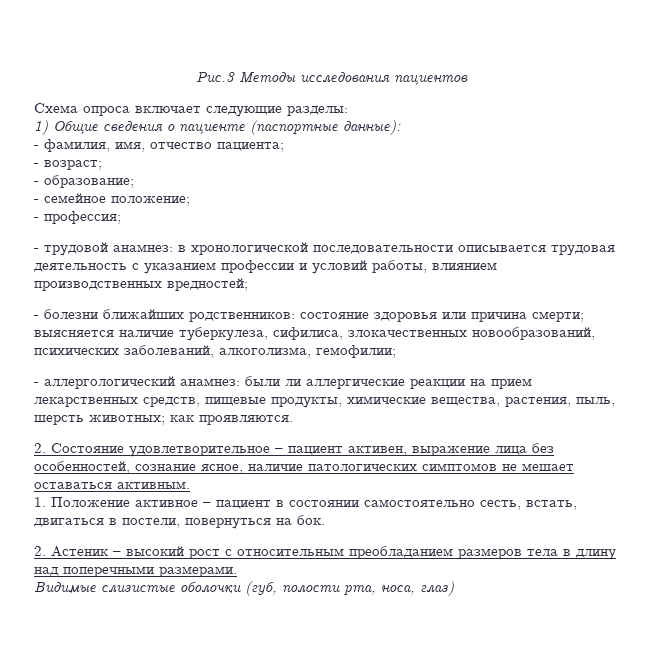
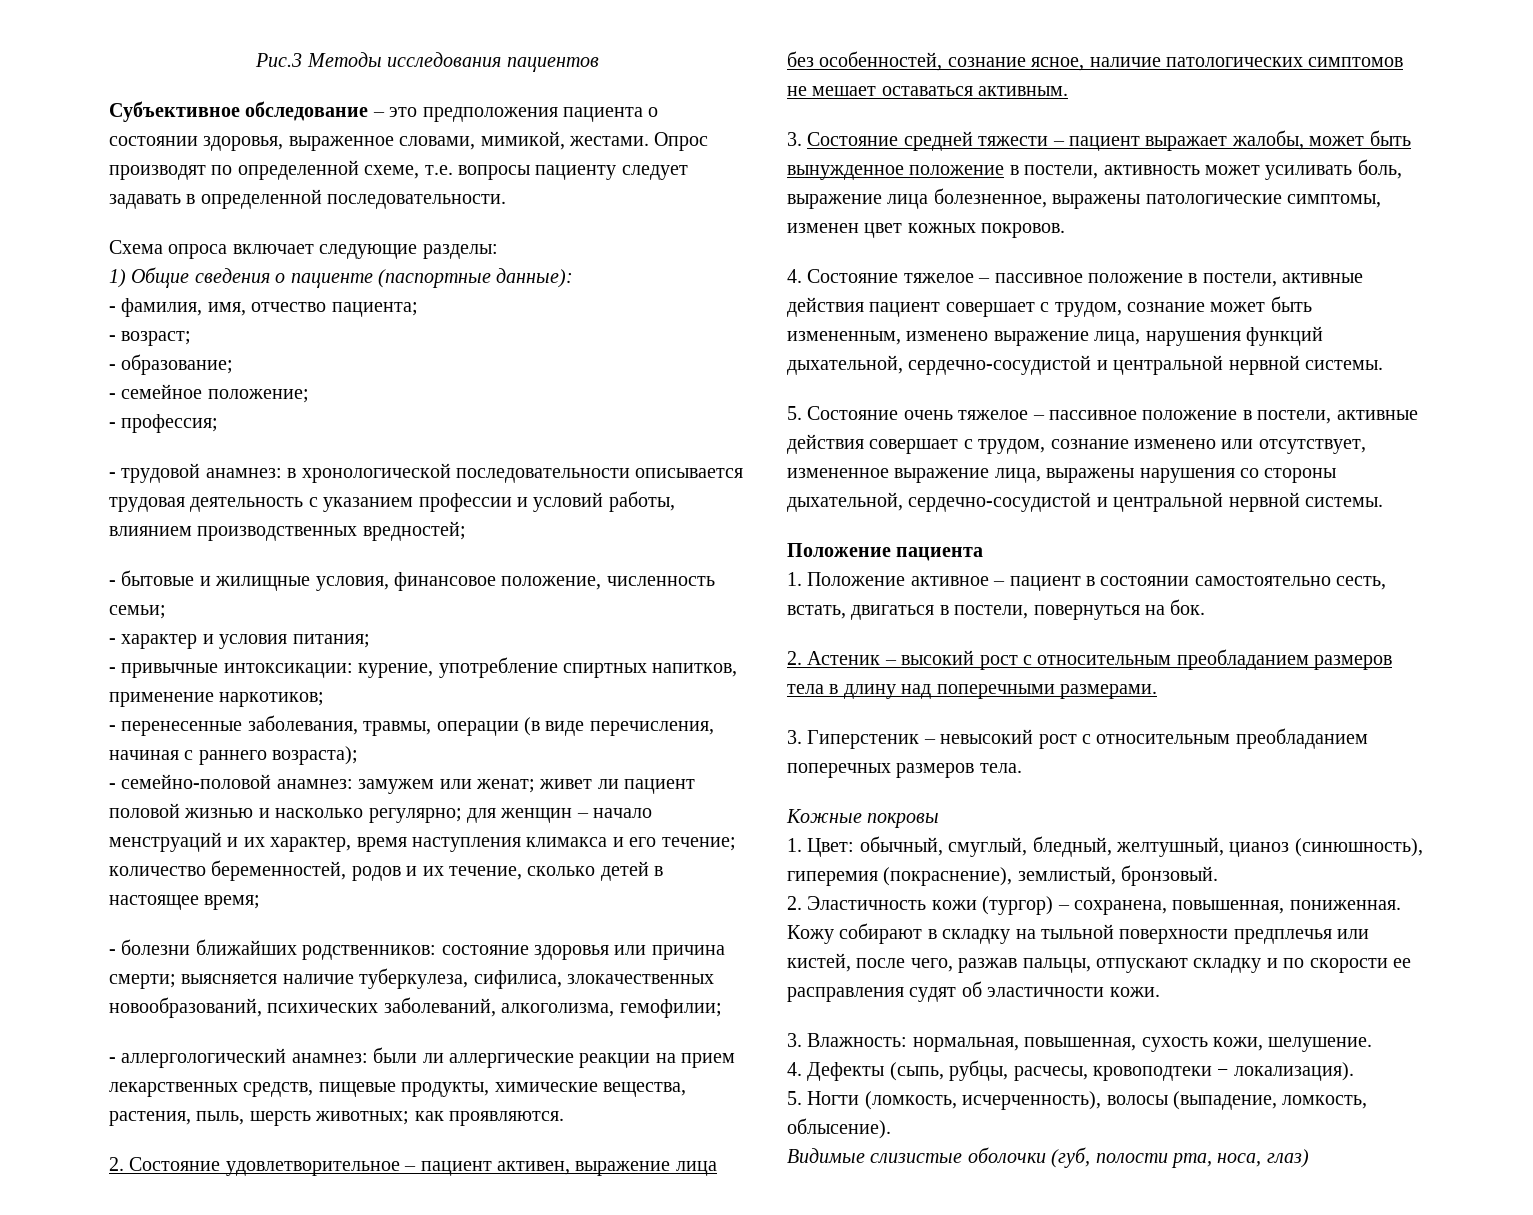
+ Субъективное обследование – это предположения пациента о состоянии здоровья, выраженное словами, мимикой, жестами. Опрос производят по определенной схеме, т.е. вопросы пациенту следует задавать в определенной последовательности.
+ - бытовые и жилищные условия, финансовое положение, численность семьи;
+ - характер и условия питания;
+ - привычные интоксикации: курение, употребление спиртных напитков, применение наркотиков;
+ - перенесенные заболевания, травмы, операции (в виде перечисления, начиная с раннего возраста);
+ - семейно-половой анамнез: замужем или женат; живет ли пациент половой жизнью и насколько регулярно; для женщин – начало менструаций и их характер, время наступления климакса и его течение; количество беременностей, родов и их течение, сколько детей в настоящее время;
+ 3. Состояние средней тяжести – пациент выражает жалобы, может быть вынужденное положение в постели, активность может усиливать боль, выражение лица болезненное, выражены патологические симптомы, изменен цвет кожных покровов.
+ 4. Состояние тяжелое – пассивное положение в постели, активные действия пациент совершает с трудом, сознание может быть измененным, изменено выражение лица, нарушения функций дыхательной, сердечно-сосудистой и центральной нервной системы.
+ 5. Состояние очень тяжелое – пассивное положение в постели, активные действия совершает с трудом, сознание изменено или отсутствует, измененное выражение лица, выражены нарушения со стороны дыхательной, сердечно-сосудистой и центральной нервной системы.
+ Положение пациента
+ 3. Гиперстеник – невысокий рост с относительным преобладанием поперечных размеров тела.
+ Кожные покровы
+ 1. Цвет: обычный, смуглый, бледный, желтушный, цианоз (синюшность), гиперемия (покраснение), землистый, бронзовый.
+ 2. Эластичность кожи (тургор) – сохранена, повышенная, пониженная. Кожу собирают в складку на тыльной поверхности предплечья или кистей, после чего, разжав пальцы, отпускают складку и по скорости ее расправления судят об эластичности кожи.
+ 3. Влажность: нормальная, повышенная, сухость кожи, шелушение.
+ 4. Дефекты (сыпь, рубцы, расчесы, кровоподтеки − локализация).
+ 5. Ногти (ломкость, исчерченность), волосы (выпадение, ломкость, облысение).

